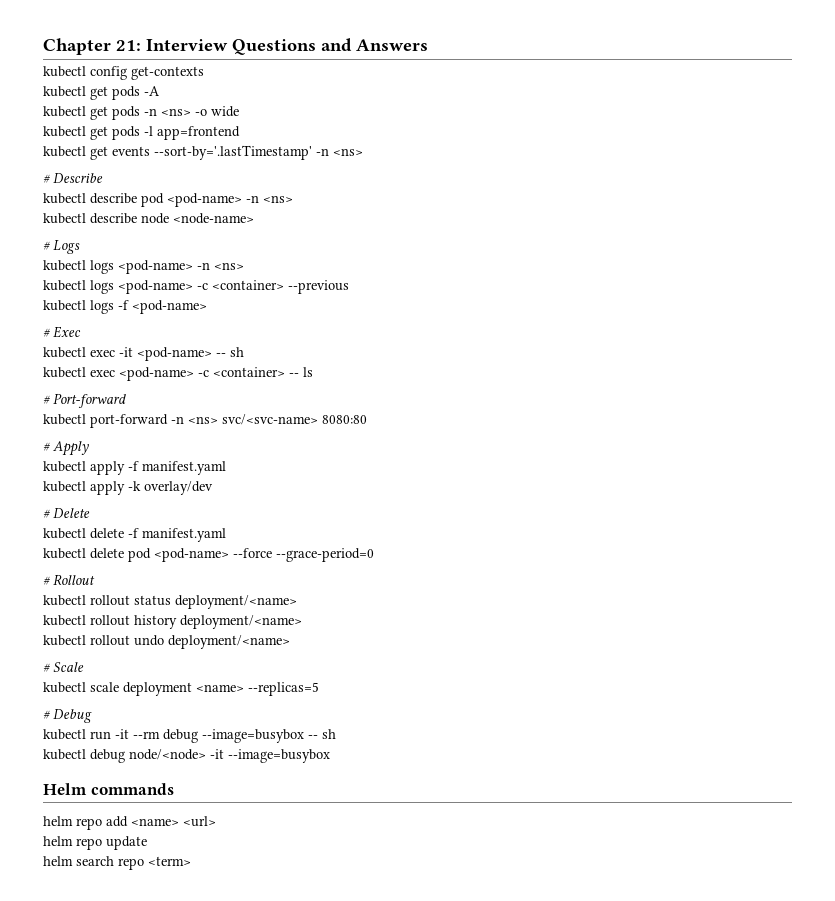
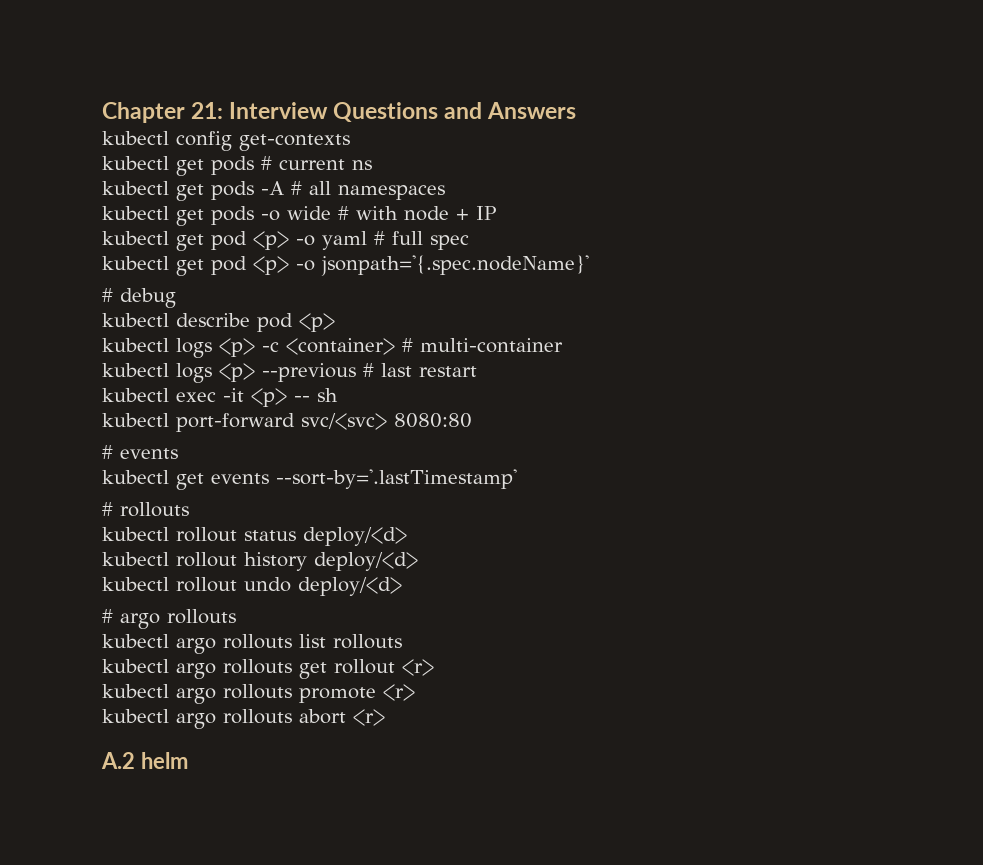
- kubectl get pods -A
- kubectl get pods -n <ns> -o wide
- kubectl get pods -l app=frontend
+ kubectl get pods # current ns
+ kubectl get pods -A # all namespaces
+ kubectl get pods -o wide # with node + IP
+ kubectl get pod <p> -o yaml # full spec
+ kubectl get pod <p> -o jsonpath='{.spec.nodeName}'
+ # debug
+ kubectl describe pod <p>
+ kubectl logs <p> -c <container> # multi-container
+ kubectl logs <p> --previous # last restart
+ kubectl exec -it <p> -- sh
+ kubectl port-forward svc/<svc> 8080:80
+ # events
- kubectl get events --sort-by='.lastTimestamp' -n <ns>
- # Describe
- kubectl describe pod <pod-name> -n <ns>
- kubectl describe node <node-name>
- # Logs
- kubectl logs <pod-name> -n <ns>
- kubectl logs <pod-name> -c <container> --previous
- kubectl logs -f <pod-name>
- # Exec
- kubectl exec -it <pod-name> -- sh
- kubectl exec <pod-name> -c <container> -- ls
- # Port-forward
- kubectl port-forward -n <ns> svc/<svc-name> 8080:80
- # Apply
- kubectl apply -f manifest.yaml
- kubectl apply -k overlay/dev
- # Delete
- kubectl delete -f manifest.yaml
- kubectl delete pod <pod-name> --force --grace-period=0
- # Rollout
+ kubectl get events --sort-by='.lastTimestamp'
+ # rollouts
- kubectl rollout status deployment/<name>
+ kubectl rollout status deploy/<d>
- kubectl rollout history deployment/<name>
+ kubectl rollout history deploy/<d>
- kubectl rollout undo deployment/<name>
- # Scale
- kubectl scale deployment <name> --replicas=5
- # Debug
- kubectl run -it --rm debug --image=busybox -- sh
- kubectl debug node/<node> -it --image=busybox
- Helm commands
- helm repo add <name> <url>
- helm repo update
- helm search repo <term>
+ kubectl rollout undo deploy/<d>
+ # argo rollouts
+ kubectl argo rollouts list rollouts
+ kubectl argo rollouts get rollout <r>
+ kubectl argo rollouts promote <r>
+ kubectl argo rollouts abort <r>
+ A.2 helm

